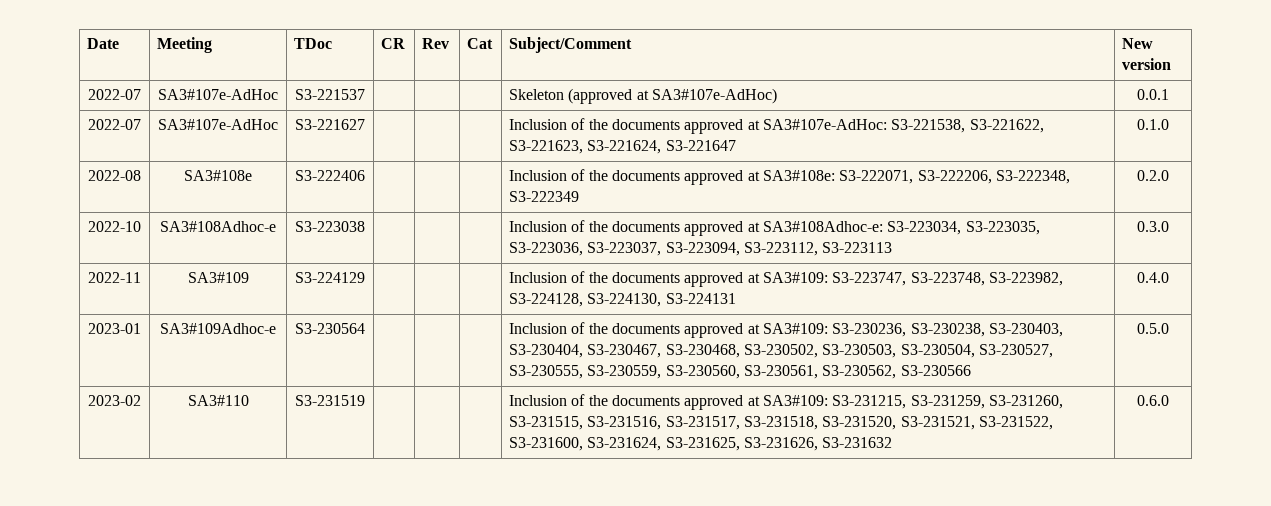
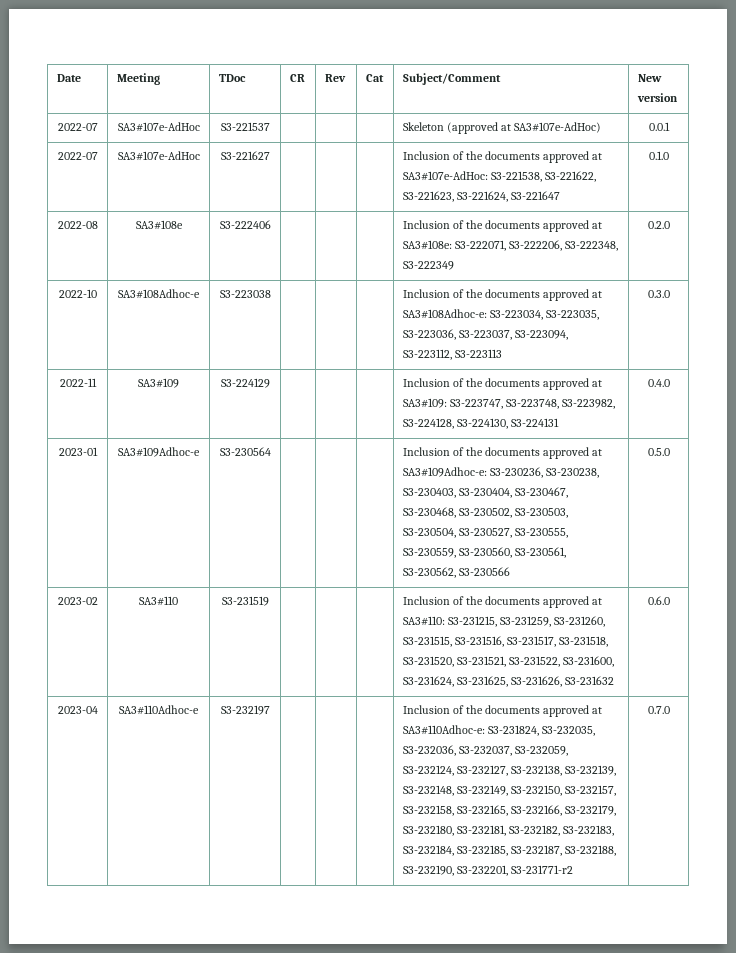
- 2023-01 | SA3#109Adhoc-e | S3-230564 | | | | Inclusion of the documents approved at SA3#109: S3-230236, S3-230238, S3-230403, S3-230404, S3-230467, S3-230468, S3-230502, S3-230503, S3-230504, S3-230527, S3-230555, S3-230559, S3-230560, S3-230561, S3-230562, S3-230566 | 0.5.0
+ 2023-01 | SA3#109Adhoc-e | S3-230564 | | | | Inclusion of the documents approved at SA3#109Adhoc-e: S3-230236, S3-230238, S3-230403, S3-230404, S3-230467, S3-230468, S3-230502, S3-230503, S3-230504, S3-230527, S3-230555, S3-230559, S3-230560, S3-230561, S3-230562, S3-230566 | 0.5.0
- 2023-02 | SA3#110 | S3-231519 | | | | Inclusion of the documents approved at SA3#109: S3-231215, S3-231259, S3-231260, S3-231515, S3-231516, S3-231517, S3-231518, S3-231520, S3-231521, S3-231522, S3-231600, S3-231624, S3-231625, S3-231626, S3-231632 | 0.6.0
+ 2023-02 | SA3#110 | S3-231519 | | | | Inclusion of the documents approved at SA3#110: S3-231215, S3-231259, S3-231260, S3-231515, S3-231516, S3-231517, S3-231518, S3-231520, S3-231521, S3-231522, S3-231600, S3-231624, S3-231625, S3-231626, S3-231632 | 0.6.0
+ 2023-04 | SA3#110Adhoc-e | S3-232197 | | | | Inclusion of the documents approved at SA3#110Adhoc-e: S3-231824, S3-232035, S3-232036, S3-232037, S3-232059, S3-232124, S3-232127, S3-232138, S3-232139, S3-232148, S3-232149, S3-232150, S3-232157, S3-232158, S3-232165, S3-232166, S3-232179, S3-232180, S3-232181, S3-232182, S3-232183, S3-232184, S3-232185, S3-232187, S3-232188, S3-232190, S3-232201, S3-231771-r2 | 0.7.0

